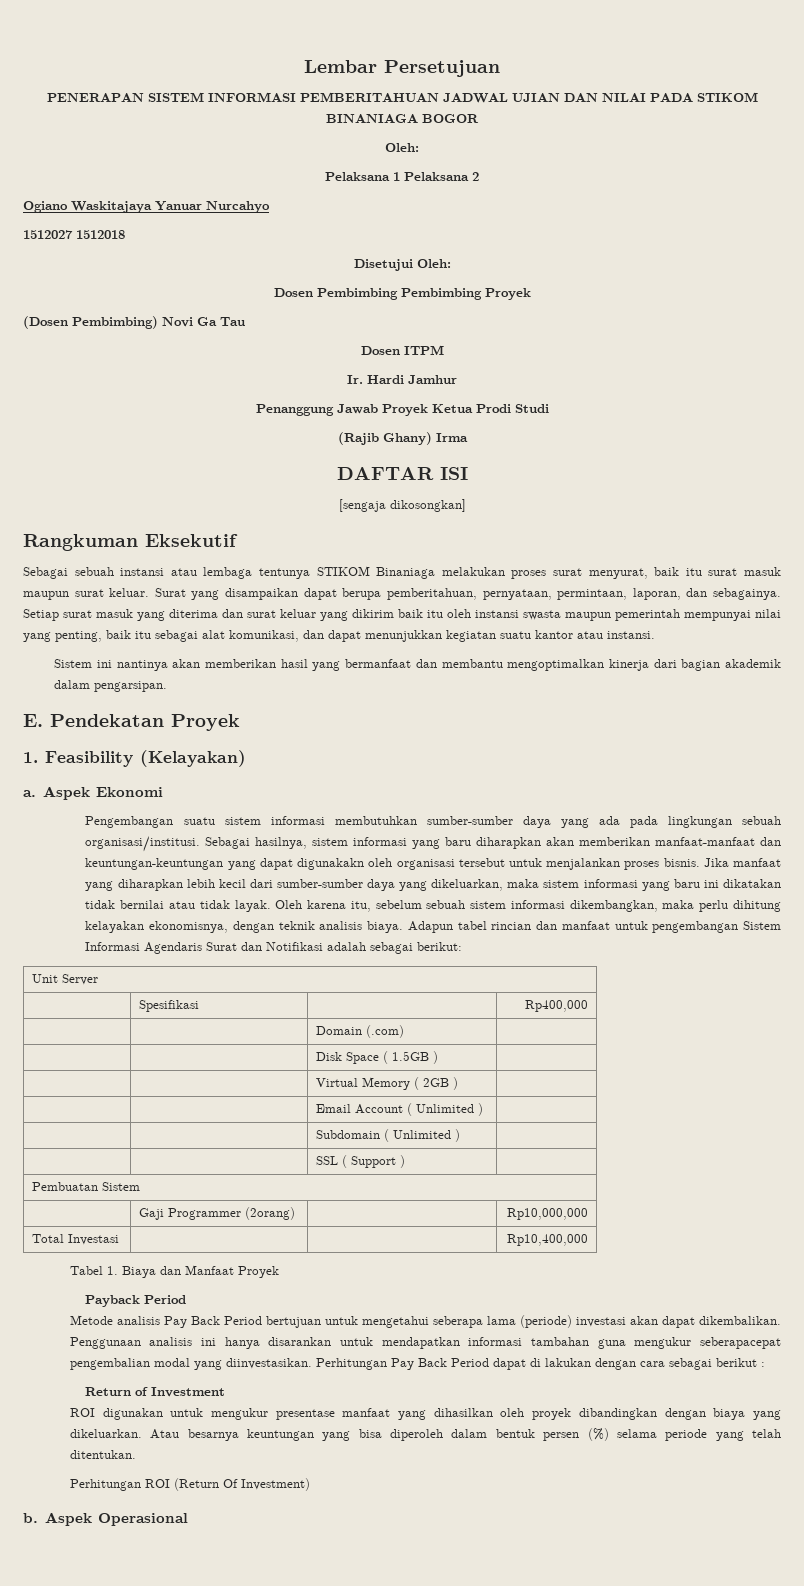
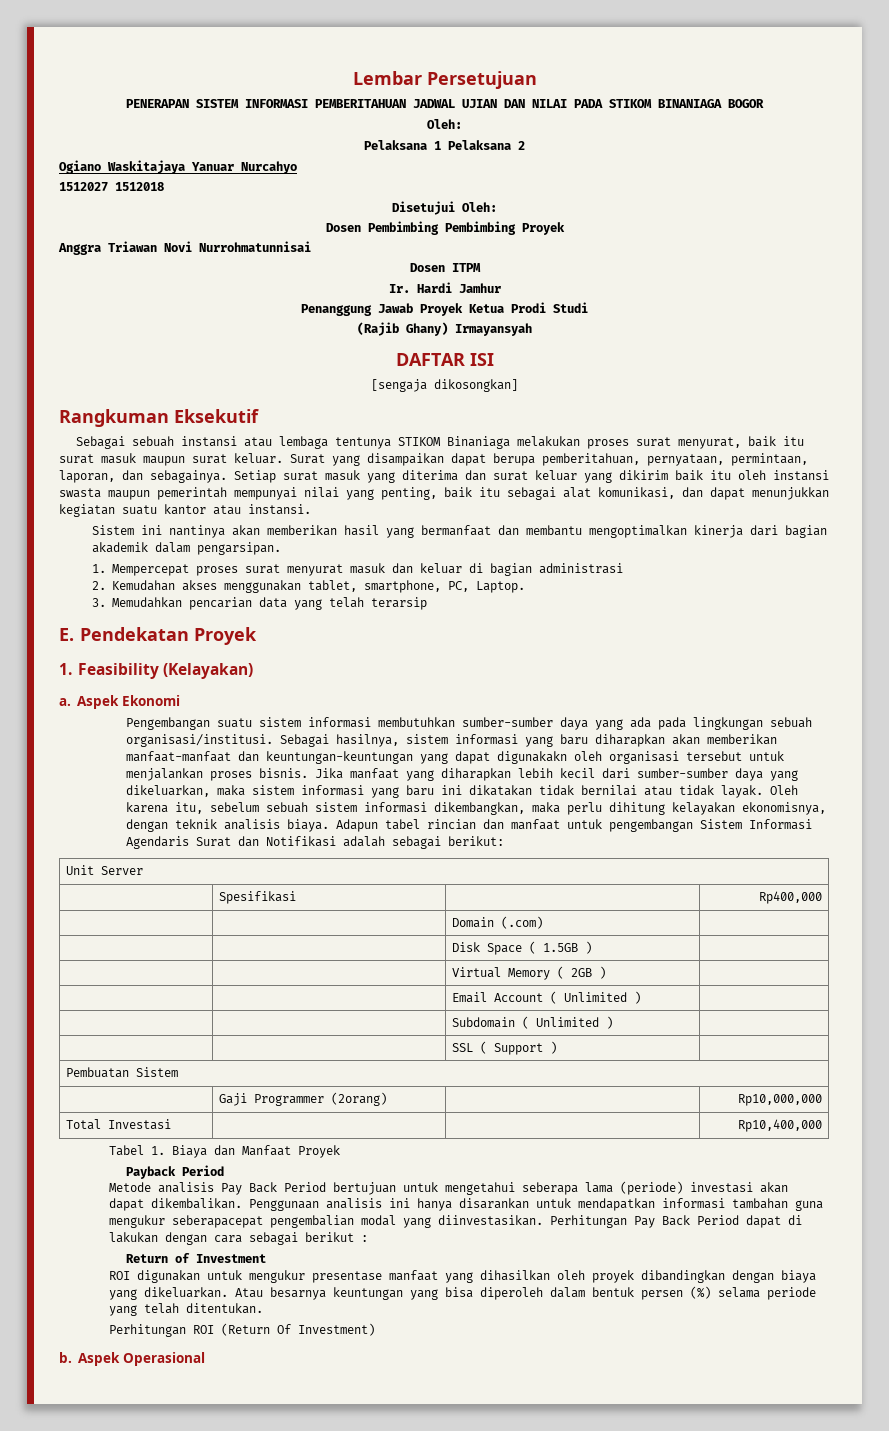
- (Dosen Pembimbing) Novi Ga Tau
+ Anggra Triawan Novi Nurrohmatunnisai
- (Rajib Ghany) Irma
+ (Rajib Ghany) Irmayansyah
+ 1. Mempercepat proses surat menyurat masuk dan keluar di bagian administrasi
+ 2. Kemudahan akses menggunakan tablet, smartphone, PC, Laptop.
+ 3. Memudahkan pencarian data yang telah terarsip

